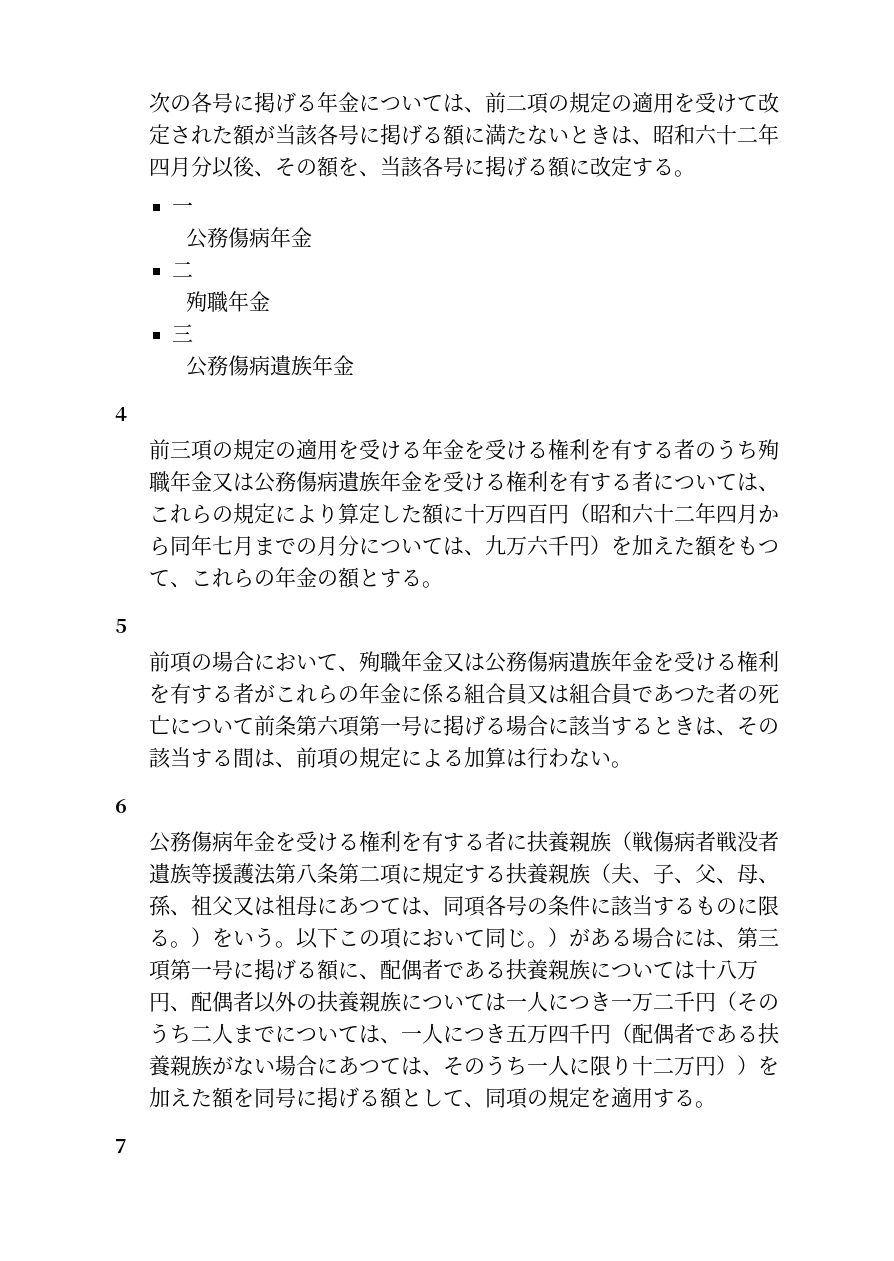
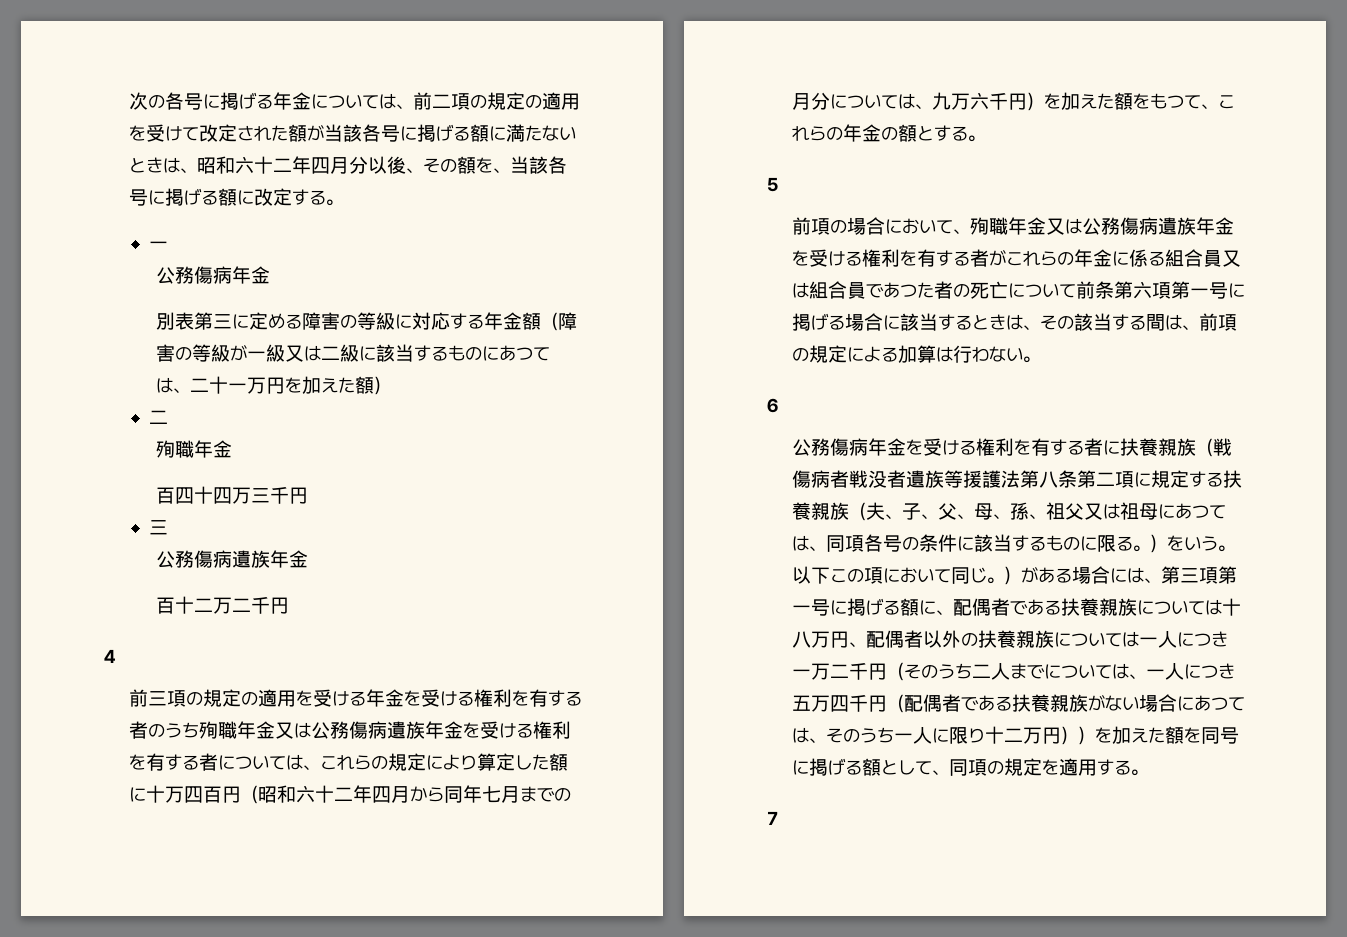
+ 別表第三に定める障害の等級に対応する年金額（障害の等級が一級又は二級に該当するものにあつては、二十一万円を加えた額）
+ 百四十四万三千円
+ 百十二万二千円

